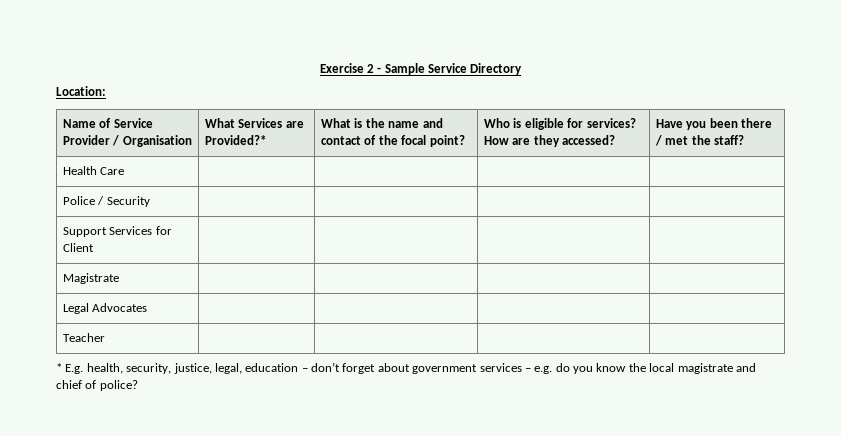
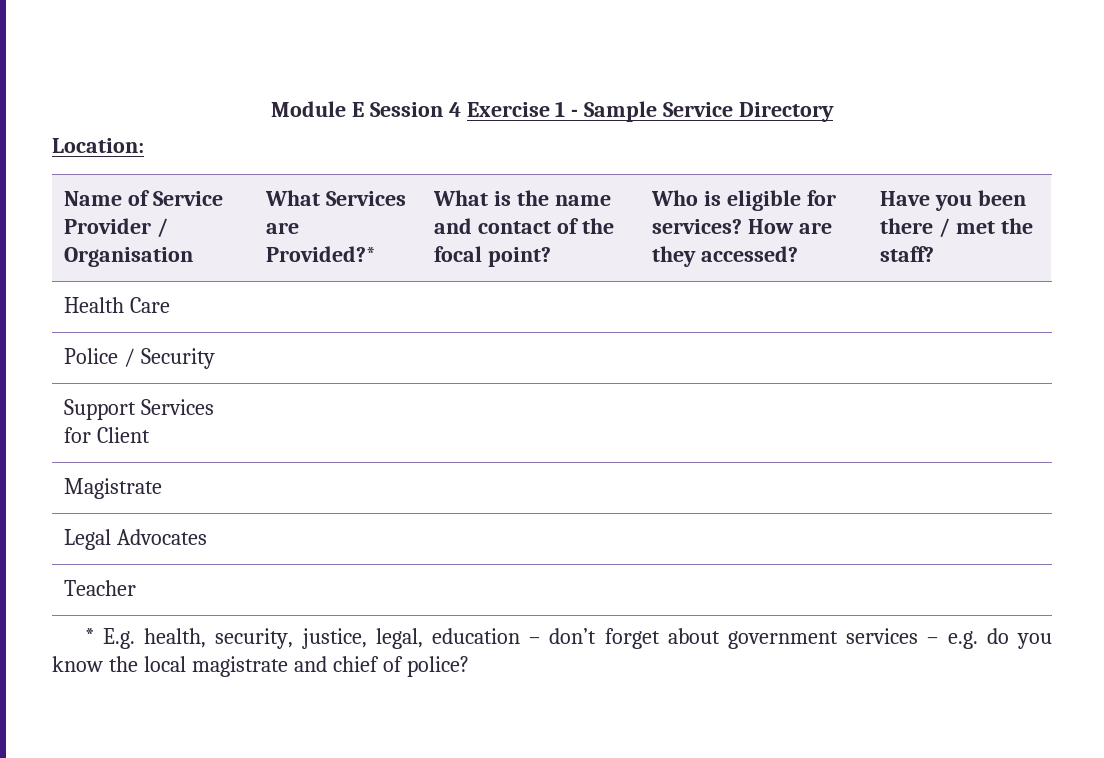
- Exercise 2 - Sample Service Directory
+ Module E Session 4 Exercise 1 - Sample Service Directory

